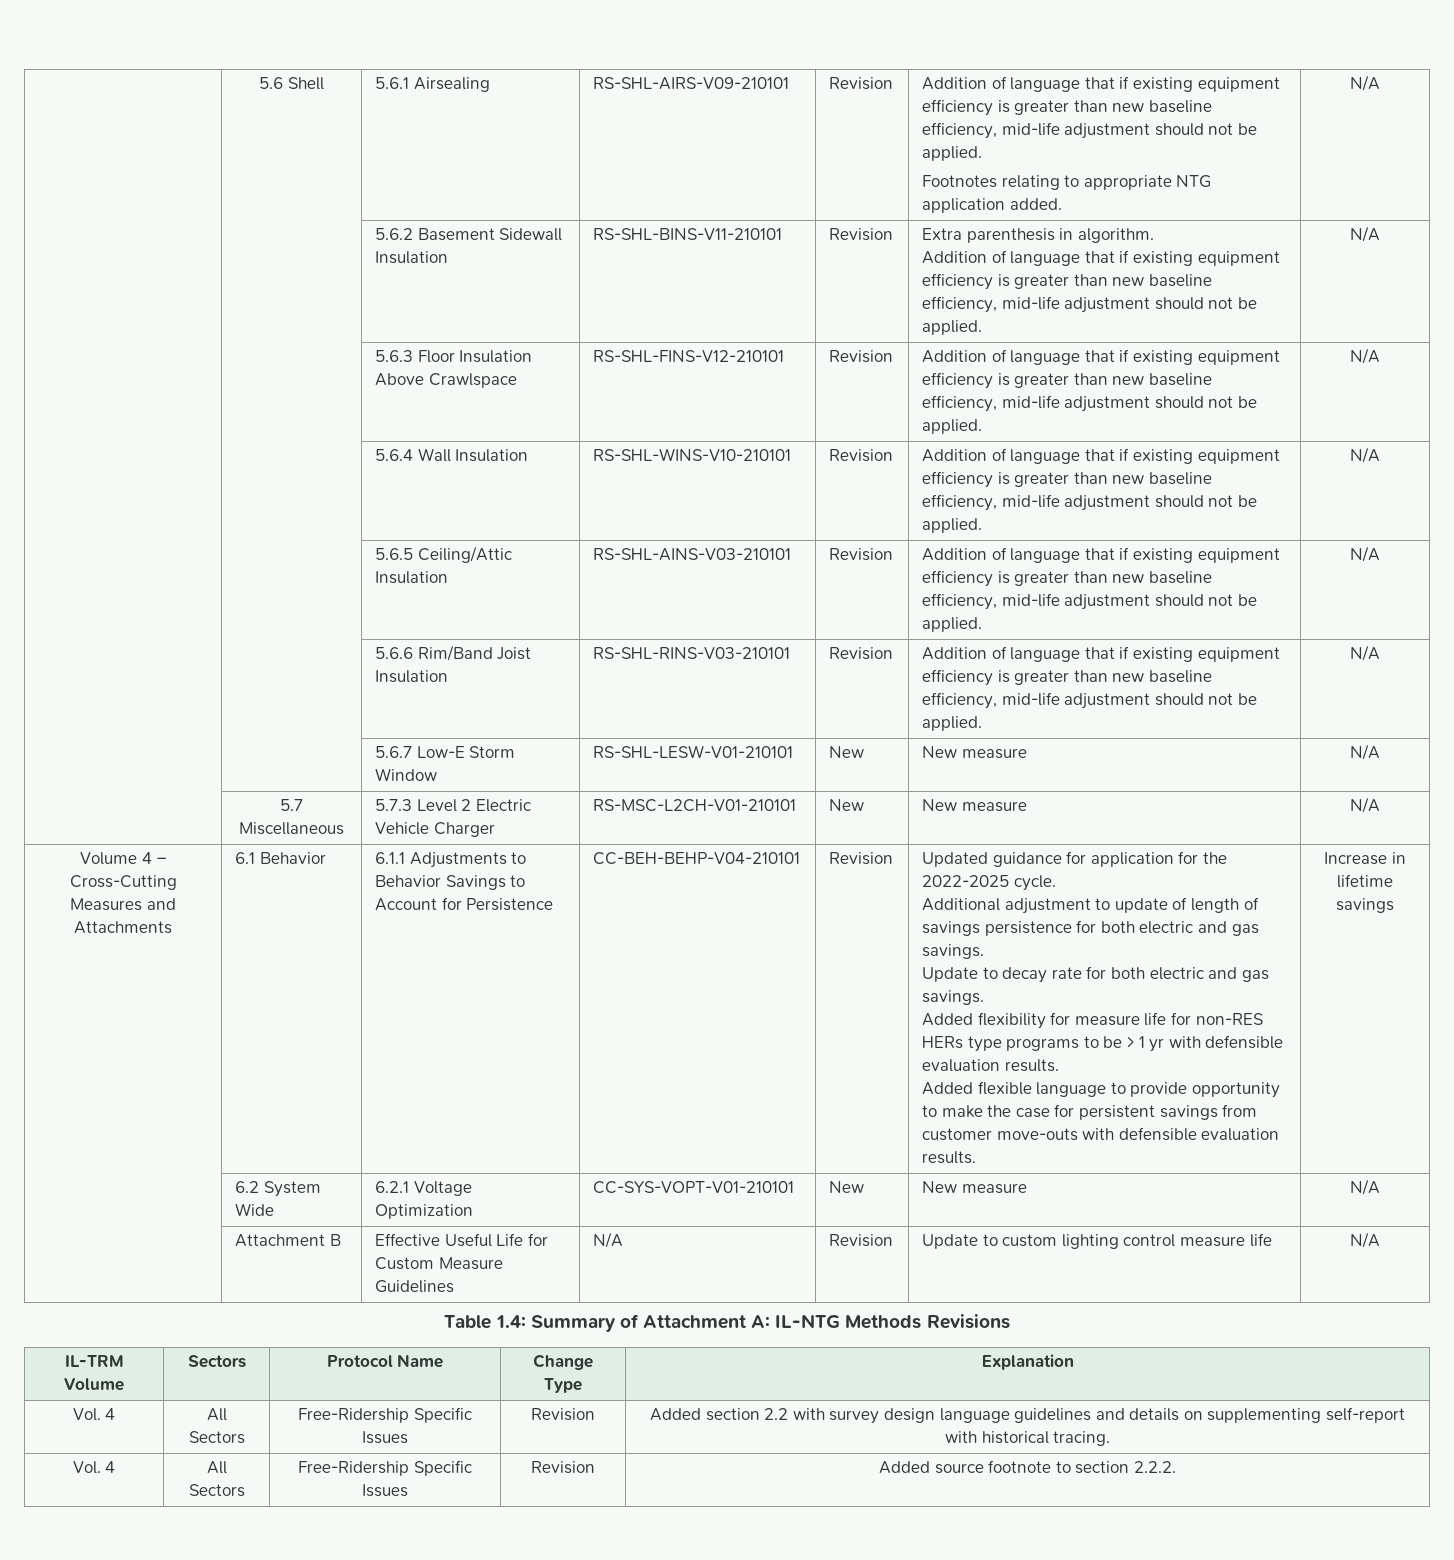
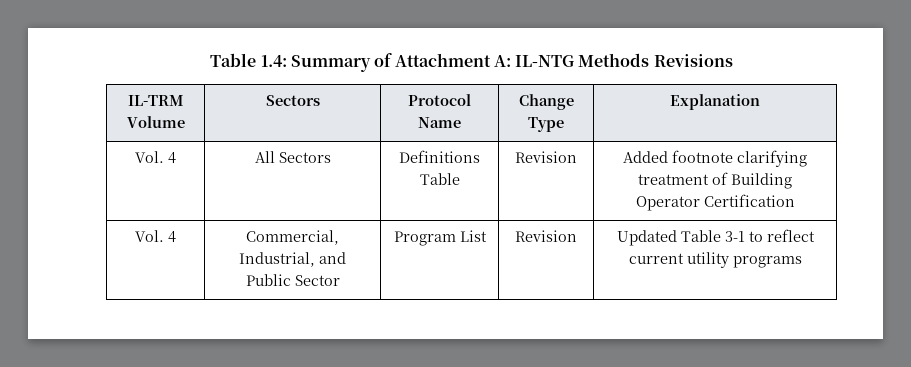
- | 5.6 Shell | 5.6.1 Airsealing | RS-SHL-AIRS-V09-210101 | Revision | Addition of language that if existing equipment efficiency is greater than new baseline efficiency, mid-life adjustment should not be applied.
- Footnotes relating to appropriate NTG application added. | N/A
- | | 5.6.2 Basement Sidewall Insulation | RS-SHL-BINS-V11-210101 | Revision | Extra parenthesis in algorithm.
- Addition of language that if existing equipment efficiency is greater than new baseline efficiency, mid-life adjustment should not be applied. | N/A
- | | 5.6.3 Floor Insulation Above Crawlspace | RS-SHL-FINS-V12-210101 | Revision | Addition of language that if existing equipment efficiency is greater than new baseline efficiency, mid-life adjustment should not be applied. | N/A
- | | 5.6.4 Wall Insulation | RS-SHL-WINS-V10-210101 | Revision | Addition of language that if existing equipment efficiency is greater than new baseline efficiency, mid-life adjustment should not be applied. | N/A
- | | 5.6.5 Ceiling/Attic Insulation | RS-SHL-AINS-V03-210101 | Revision | Addition of language that if existing equipment efficiency is greater than new baseline efficiency, mid-life adjustment should not be applied. | N/A
- | | 5.6.6 Rim/Band Joist Insulation | RS-SHL-RINS-V03-210101 | Revision | Addition of language that if existing equipment efficiency is greater than new baseline efficiency, mid-life adjustment should not be applied. | N/A
- | | 5.6.7 Low-E Storm Window | RS-SHL-LESW-V01-210101 | New | New measure | N/A
- | 5.7 Miscellaneous | 5.7.3 Level 2 Electric Vehicle Charger | RS-MSC-L2CH-V01-210101 | New | New measure | N/A
- Volume 4 – Cross-Cutting Measures and Attachments | 6.1 Behavior | 6.1.1 Adjustments to Behavior Savings to Account for Persistence | CC-BEH-BEHP-V04-210101 | Revision | Updated guidance for application for the 2022-2025 cycle.
- Additional adjustment to update of length of savings persistence for both electric and gas savings.
- Update to decay rate for both electric and gas savings.
- Added flexibility for measure life for non-RES HERs type programs to be > 1 yr with defensible evaluation results.
- Added flexible language to provide opportunity to make the case for persistent savings from customer move-outs with defensible evaluation results. | Increase in lifetime savings
- | 6.2 System Wide | 6.2.1 Voltage Optimization | CC-SYS-VOPT-V01-210101 | New | New measure | N/A
- | Attachment B | Effective Useful Life for Custom Measure Guidelines | N/A | Revision | Update to custom lighting control measure life | N/A
- Vol. 4 | All Sectors | Free-Ridership Specific Issues | Revision | Added section 2.2 with survey design language guidelines and details on supplementing self-report with historical tracing.
- Vol. 4 | All Sectors | Free-Ridership Specific Issues | Revision | Added source footnote to section 2.2.2.
+ Vol. 4 | All Sectors | Definitions Table | Revision | Added footnote clarifying treatment of Building Operator Certification
+ Vol. 4 | Commercial, Industrial, and Public Sector | Program List | Revision | Updated Table 3-1 to reflect current utility programs

